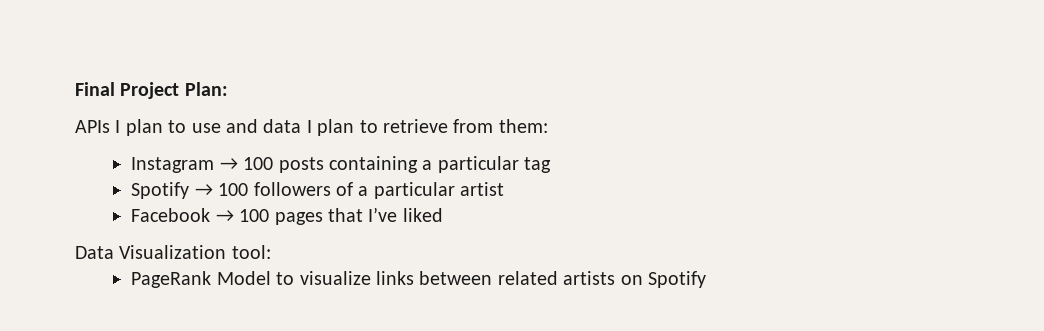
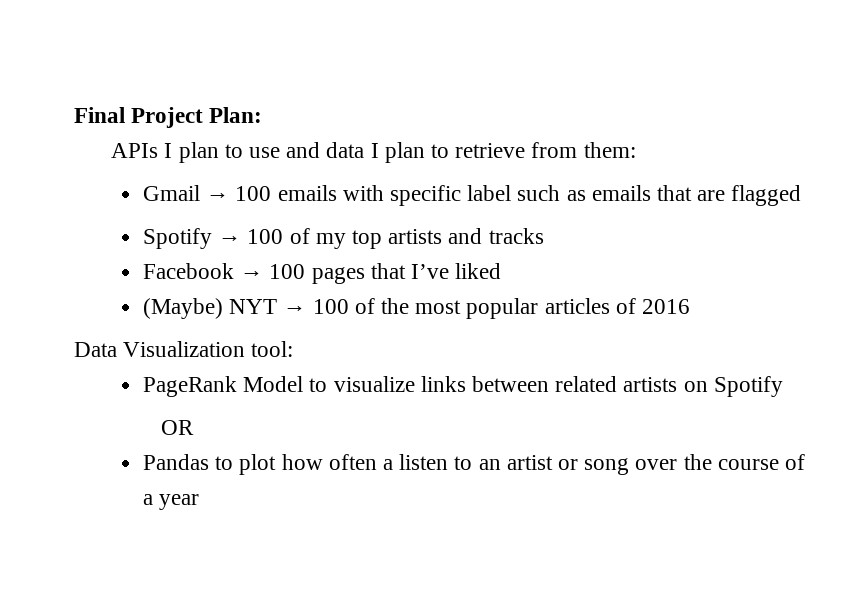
- Instagram → 100 posts containing a particular tag
- Spotify → 100 followers of a particular artist
+ Gmail → 100 emails with specific label such as emails that are flagged
+ Spotify → 100 of my top artists and tracks
+ (Maybe) NYT → 100 of the most popular articles of 2016
+ OR
+ Pandas to plot how often a listen to an artist or song over the course of a year

